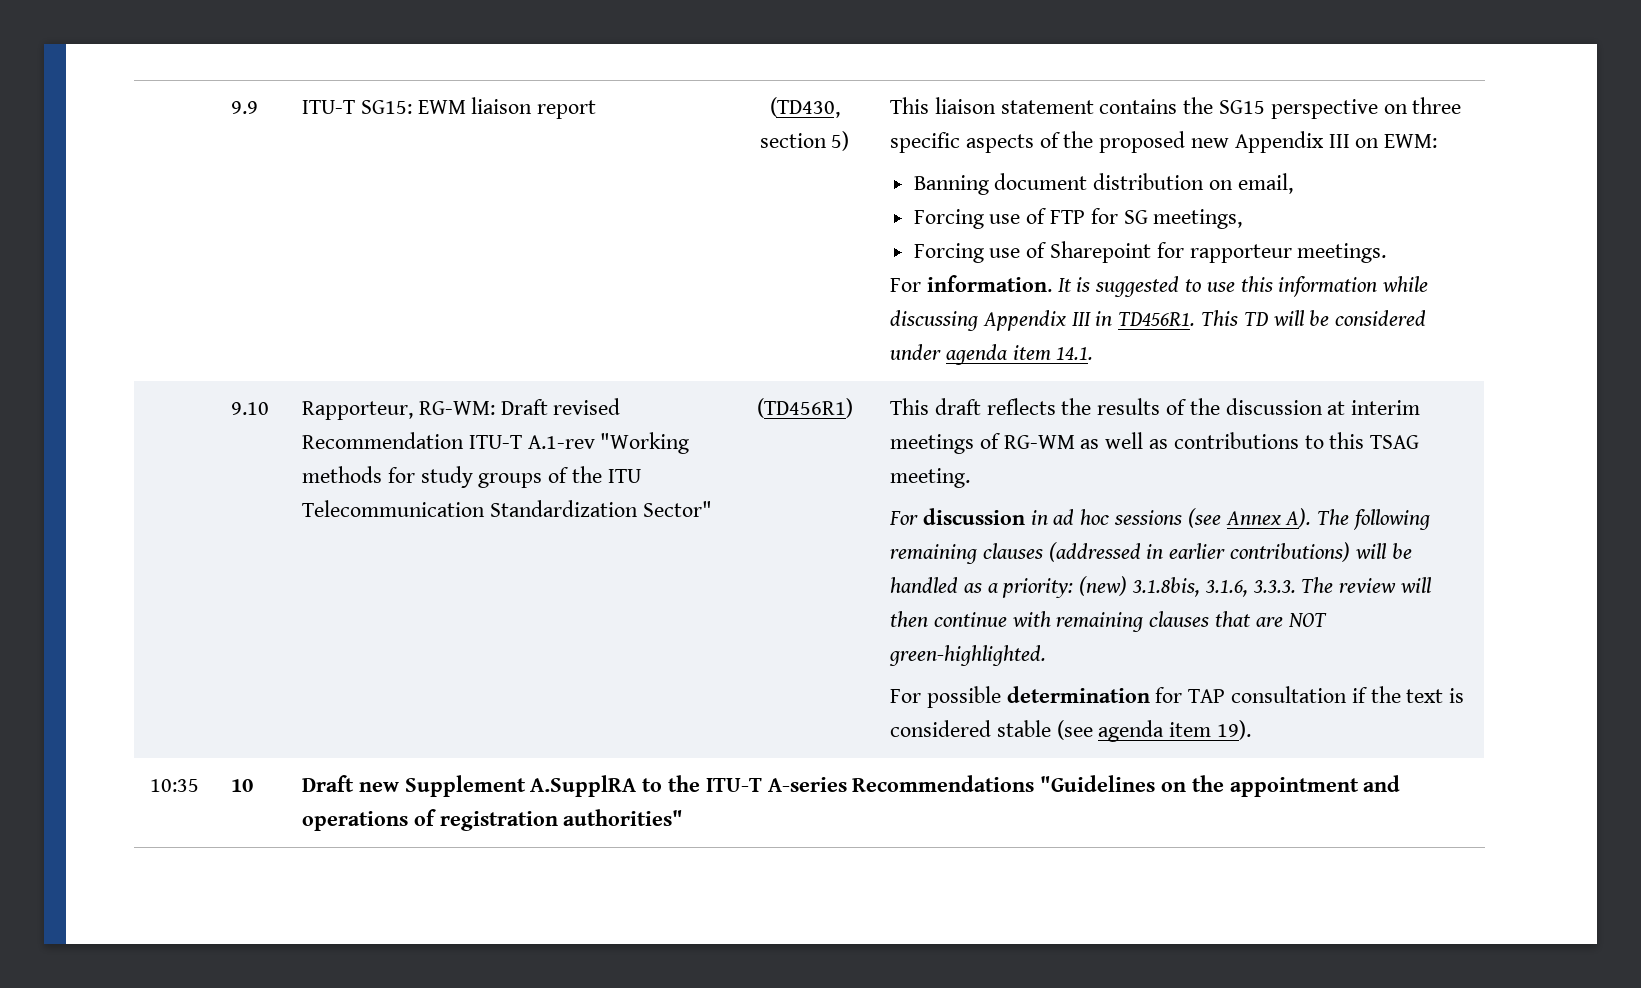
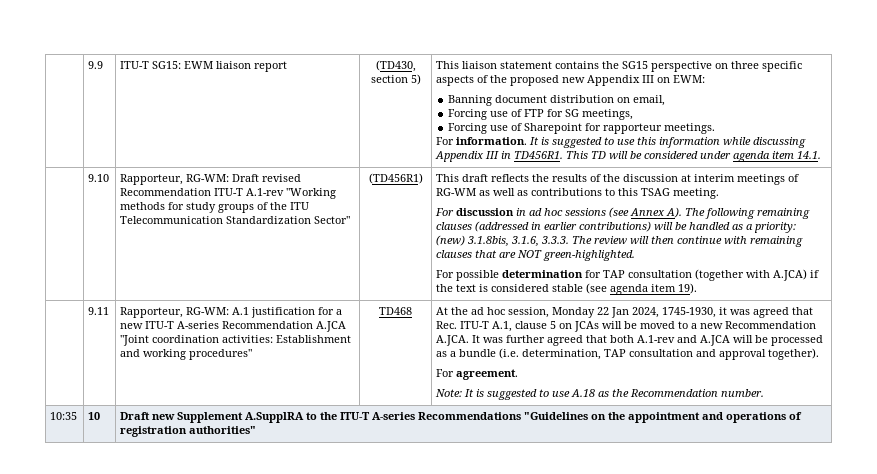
- For possible determination for TAP consultation if the text is considered stable (see agenda item 19).
+ For possible determination for TAP consultation (together with A.JCA) if the text is considered stable (see agenda item 19).
+ 9.11 | Rapporteur, RG-WM: A.1 justification for a new ITU-T A-series Recommendation A.JCA "Joint coordination activities: Establishment and working procedures" | TD468 | At the ad hoc session, Monday 22 Jan 2024, 1745-1930, it was agreed that Rec. ITU-T A.1, clause 5 on JCAs will be moved to a new Recommendation A.JCA. It was further agreed that both A.1-rev and A.JCA will be processed as a bundle (i.e. determination, TAP consultation and approval together).
+ For agreement.
+ Note: It is suggested to use A.18 as the Recommendation number.

